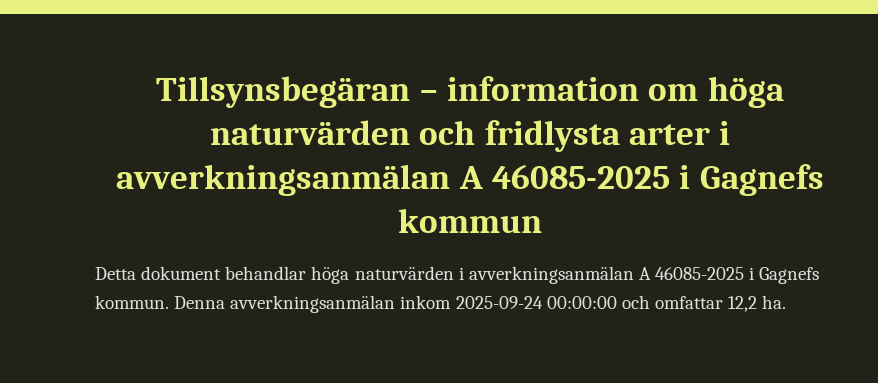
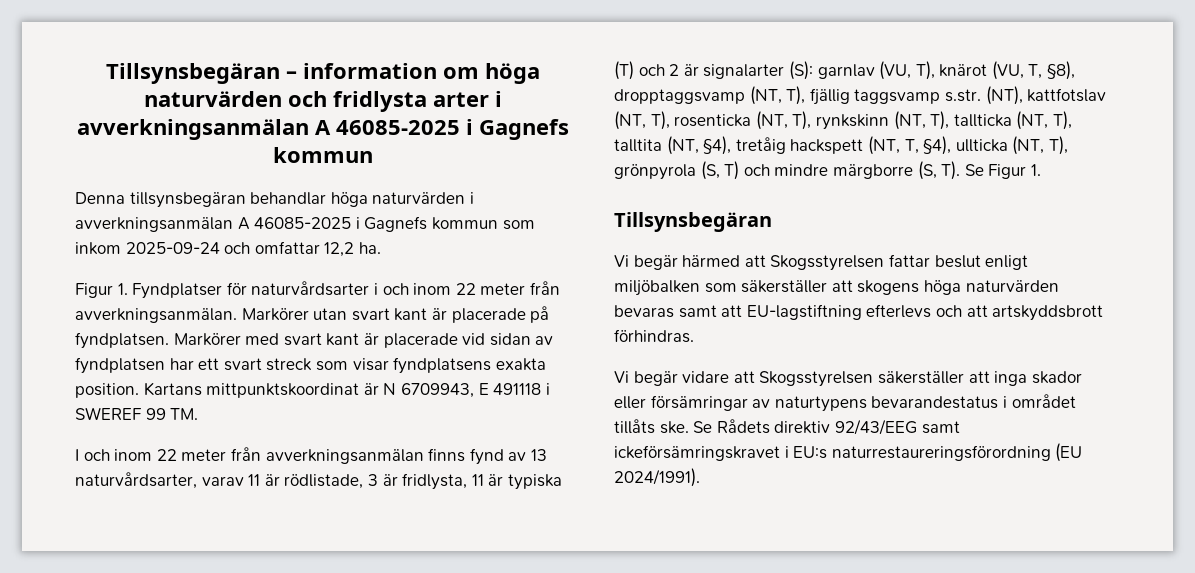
- Detta dokument behandlar höga naturvärden i avverkningsanmälan A 46085-2025 i Gagnefs kommun. Denna avverkningsanmälan inkom 2025-09-24 00:00:00 och omfattar 12,2 ha.
+ Denna tillsynsbegäran behandlar höga naturvärden i avverkningsanmälan A 46085-2025 i Gagnefs kommun som inkom 2025-09-24 och omfattar 12,2 ha.
+ Figur 1. Fyndplatser för naturvårdsarter i och inom 22 meter från avverkningsanmälan. Markörer utan svart kant är placerade på fyndplatsen. Markörer med svart kant är placerade vid sidan av fyndplatsen har ett svart streck som visar fyndplatsens exakta position. Kartans mittpunktskoordinat är N 6709943, E 491118 i SWEREF 99 TM.
+ I och inom 22 meter från avverkningsanmälan finns fynd av 13 naturvårdsarter, varav 11 är rödlistade, 3 är fridlysta, 11 är typiska (T) och 2 är signalarter (S): garnlav (VU, T), knärot (VU, T, §8), dropptaggsvamp (NT, T), fjällig taggsvamp s.str. (NT), kattfotslav (NT, T), rosenticka (NT, T), rynkskinn (NT, T), tallticka (NT, T), talltita (NT, §4), tretåig hackspett (NT, T, §4), ullticka (NT, T), grönpyrola (S, T) och mindre märgborre (S, T). Se Figur 1.
+ Tillsynsbegäran
+ Vi begär härmed att Skogsstyrelsen fattar beslut enligt miljöbalken som säkerställer att skogens höga naturvärden bevaras samt att EU-lagstiftning efterlevs och att artskyddsbrott förhindras.
+ Vi begär vidare att Skogsstyrelsen säkerställer att inga skador eller försämringar av naturtypens bevarandestatus i området tillåts ske. Se Rådets direktiv 92/43/EEG samt ickeförsämringskravet i EU:s naturrestaureringsförordning (EU 2024/1991).

